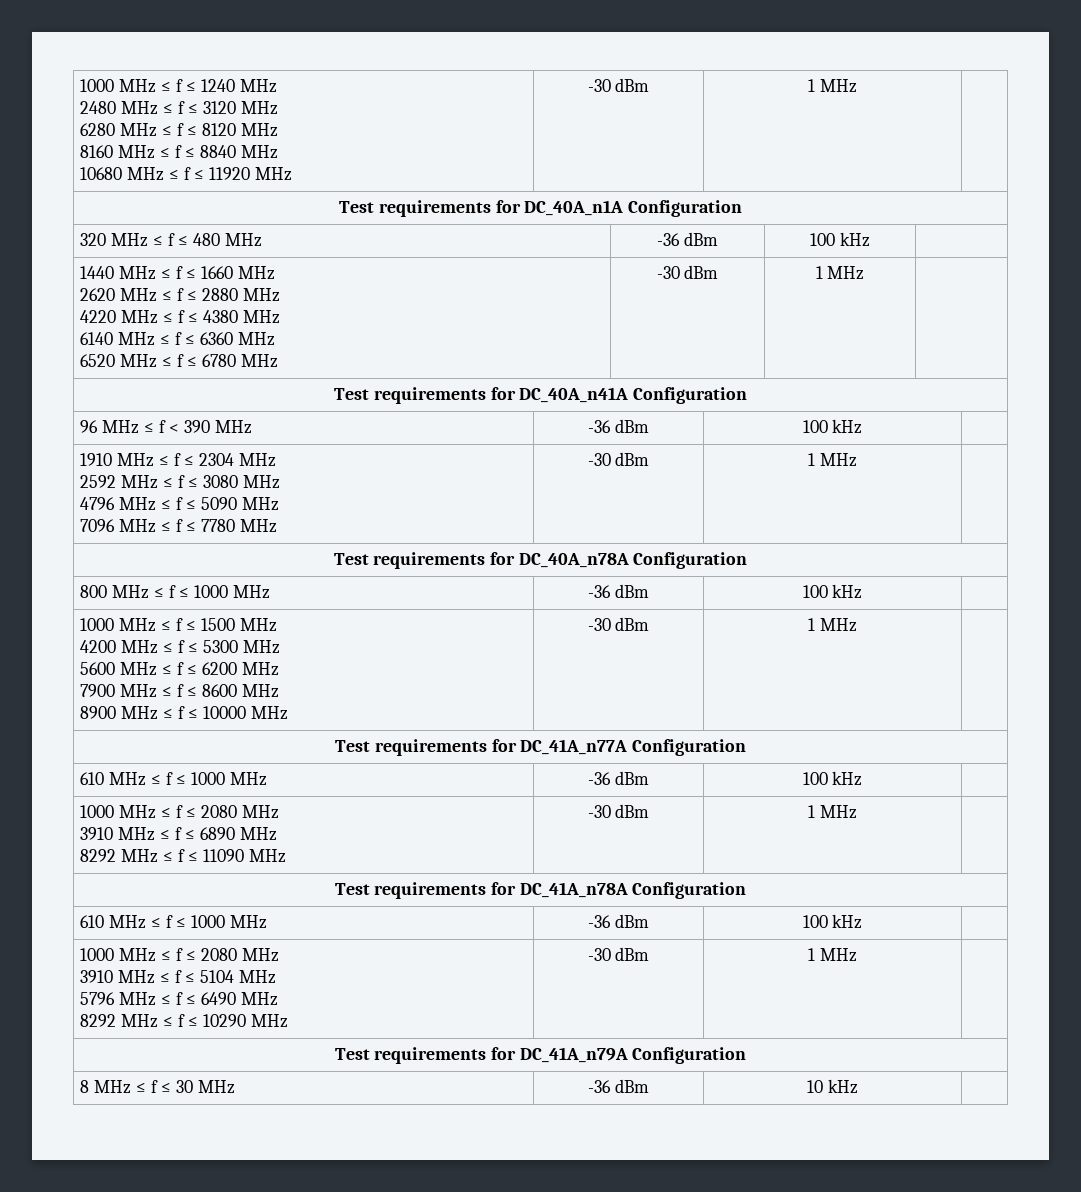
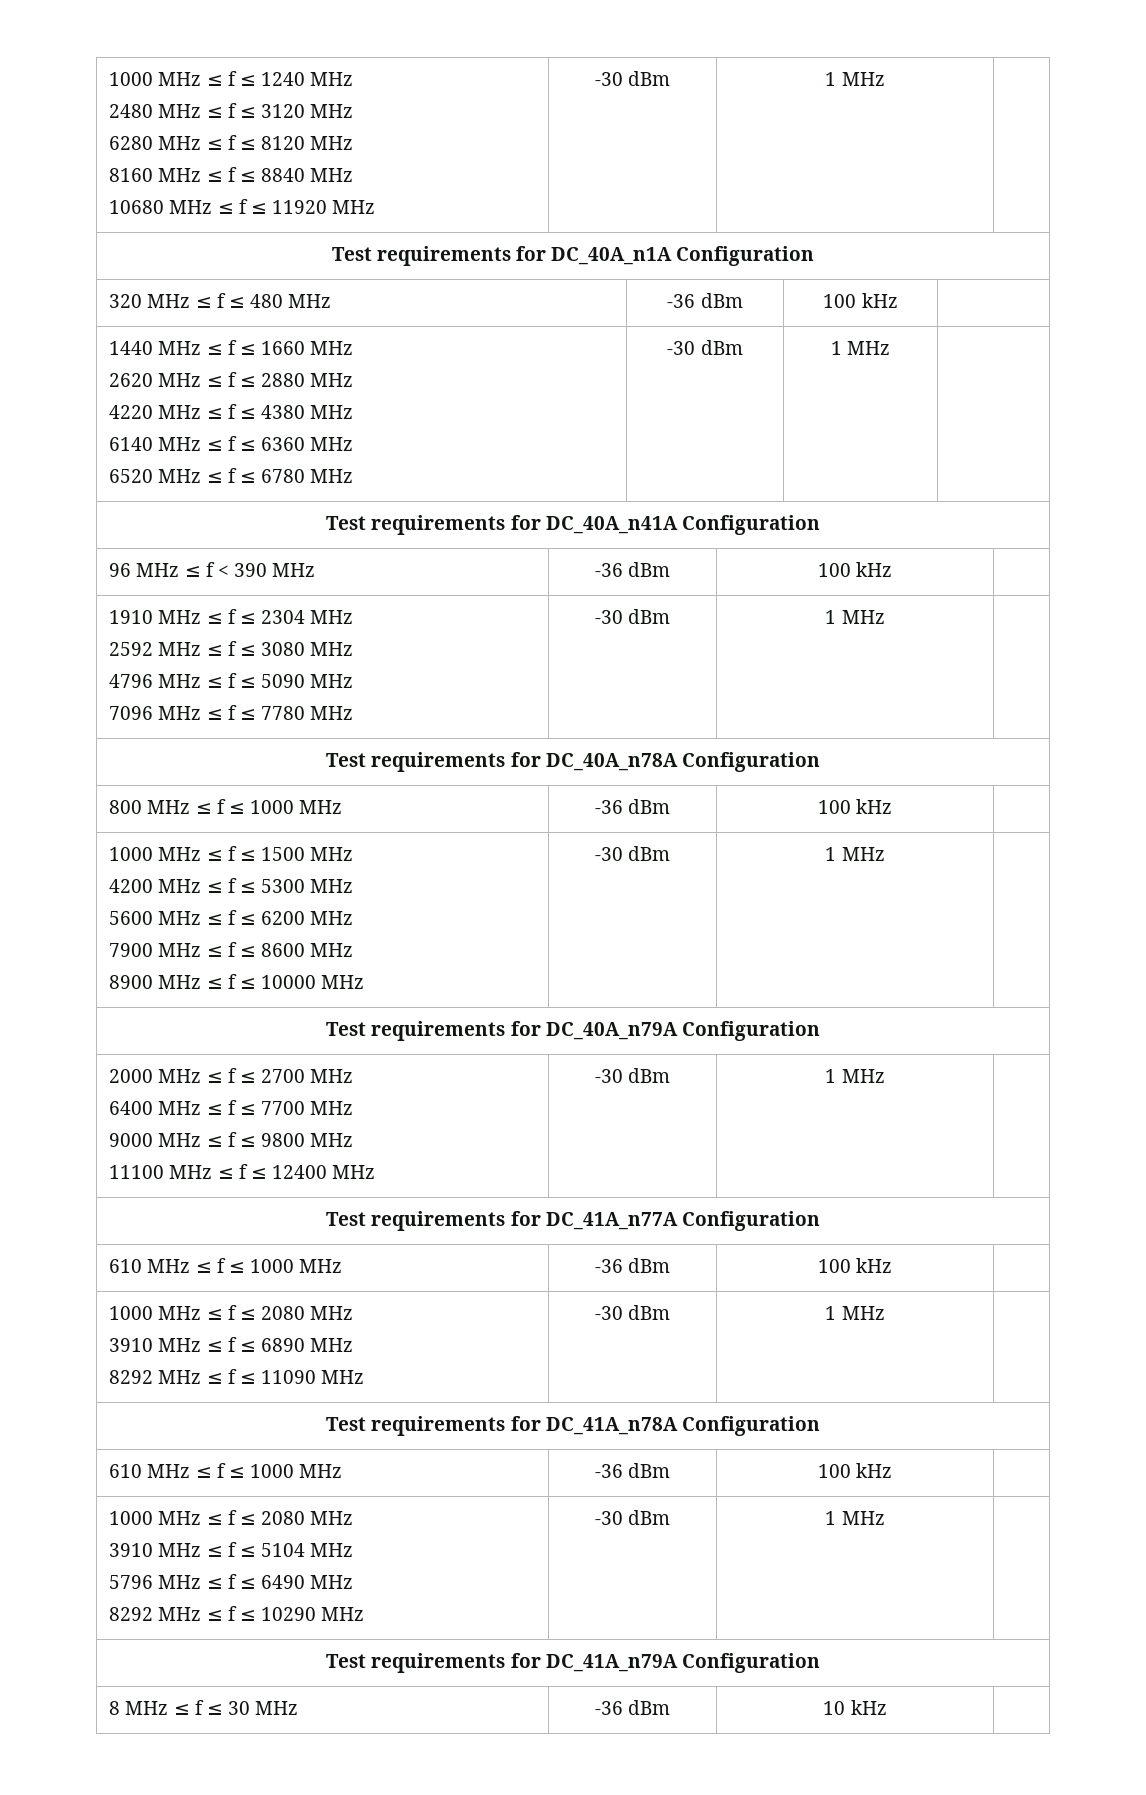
+ Test requirements for DC_40A_n79A Configuration
+ 2000 MHz ≤ f ≤ 2700 MHz
+ 6400 MHz ≤ f ≤ 7700 MHz
+ 9000 MHz ≤ f ≤ 9800 MHz
+ 11100 MHz ≤ f ≤ 12400 MHz | -30 dBm | 1 MHz |

